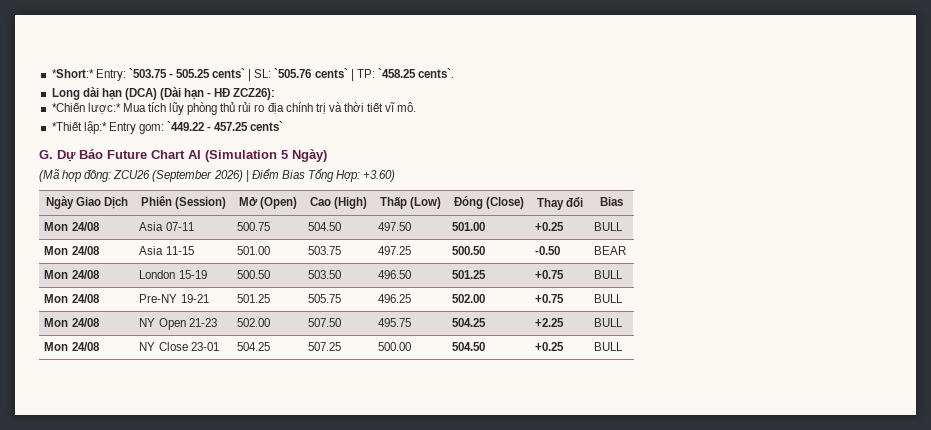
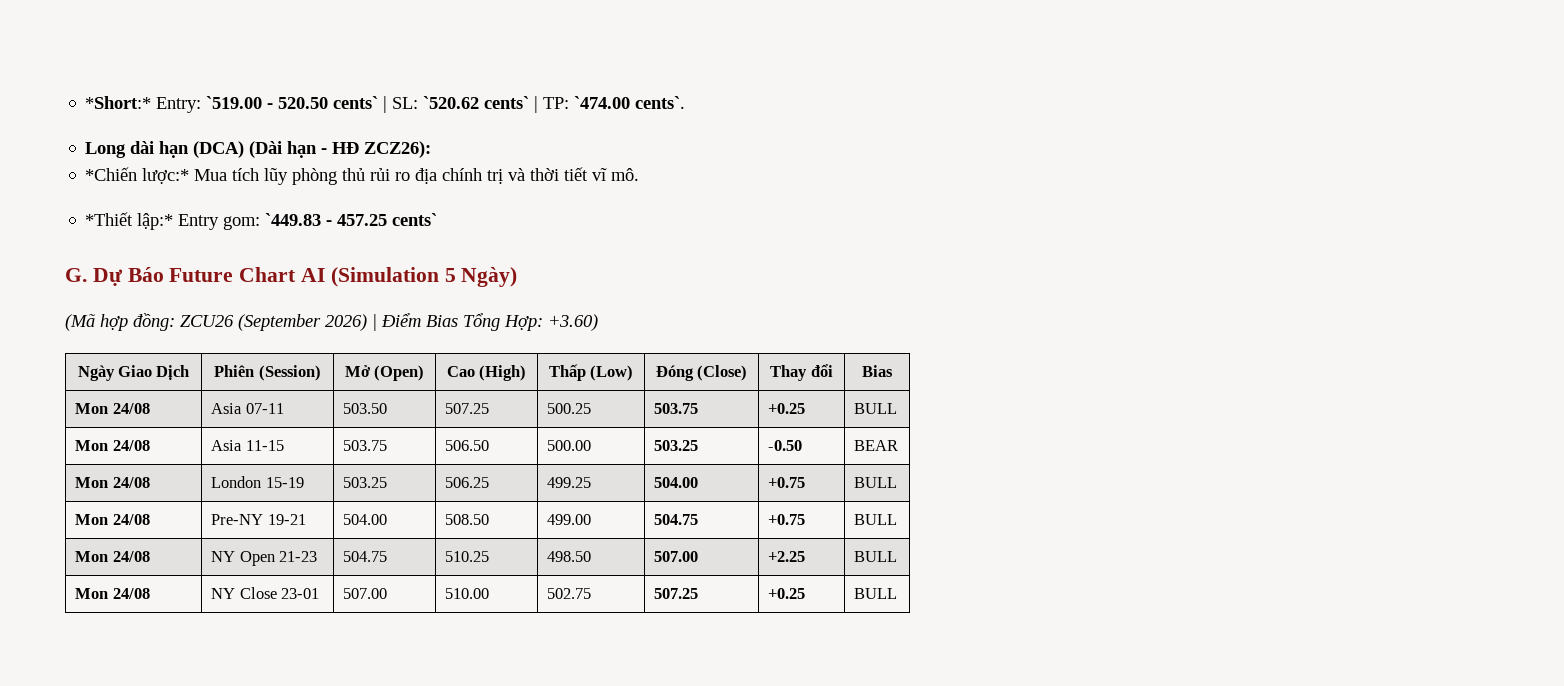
- *Short:* Entry: `503.75 - 505.25 cents` | SL: `505.76 cents` | TP: `458.25 cents`.
+ *Short:* Entry: `519.00 - 520.50 cents` | SL: `520.62 cents` | TP: `474.00 cents`.
- *Thiết lập:* Entry gom: `449.22 - 457.25 cents`
+ *Thiết lập:* Entry gom: `449.83 - 457.25 cents`
- Mon 24/08 | Asia 07-11 | 500.75 | 504.50 | 497.50 | 501.00 | +0.25 | BULL
+ Mon 24/08 | Asia 07-11 | 503.50 | 507.25 | 500.25 | 503.75 | +0.25 | BULL
- Mon 24/08 | Asia 11-15 | 501.00 | 503.75 | 497.25 | 500.50 | -0.50 | BEAR
+ Mon 24/08 | Asia 11-15 | 503.75 | 506.50 | 500.00 | 503.25 | -0.50 | BEAR
- Mon 24/08 | London 15-19 | 500.50 | 503.50 | 496.50 | 501.25 | +0.75 | BULL
+ Mon 24/08 | London 15-19 | 503.25 | 506.25 | 499.25 | 504.00 | +0.75 | BULL
- Mon 24/08 | Pre-NY 19-21 | 501.25 | 505.75 | 496.25 | 502.00 | +0.75 | BULL
+ Mon 24/08 | Pre-NY 19-21 | 504.00 | 508.50 | 499.00 | 504.75 | +0.75 | BULL
- Mon 24/08 | NY Open 21-23 | 502.00 | 507.50 | 495.75 | 504.25 | +2.25 | BULL
+ Mon 24/08 | NY Open 21-23 | 504.75 | 510.25 | 498.50 | 507.00 | +2.25 | BULL
- Mon 24/08 | NY Close 23-01 | 504.25 | 507.25 | 500.00 | 504.50 | +0.25 | BULL
+ Mon 24/08 | NY Close 23-01 | 507.00 | 510.00 | 502.75 | 507.25 | +0.25 | BULL

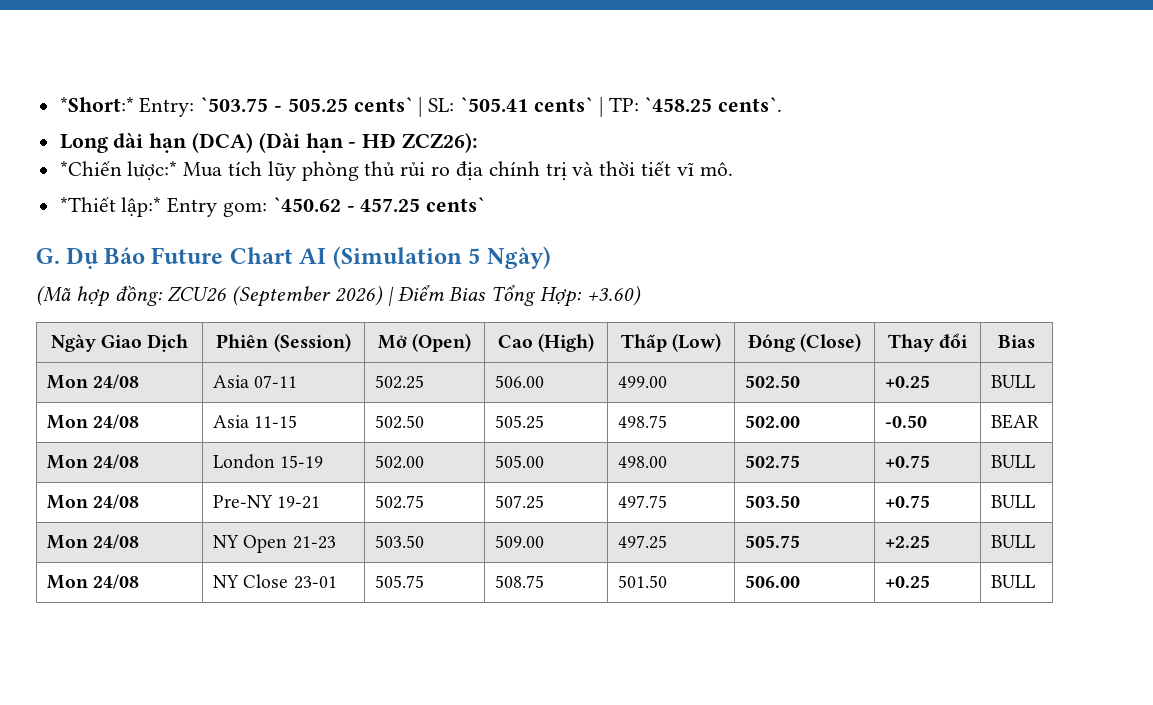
- *Short:* Entry: `519.00 - 520.50 cents` | SL: `520.62 cents` | TP: `474.00 cents`.
+ *Short:* Entry: `503.75 - 505.25 cents` | SL: `505.41 cents` | TP: `458.25 cents`.
- *Thiết lập:* Entry gom: `449.83 - 457.25 cents`
+ *Thiết lập:* Entry gom: `450.62 - 457.25 cents`
- Mon 24/08 | Asia 07-11 | 503.50 | 507.25 | 500.25 | 503.75 | +0.25 | BULL
+ Mon 24/08 | Asia 07-11 | 502.25 | 506.00 | 499.00 | 502.50 | +0.25 | BULL
- Mon 24/08 | Asia 11-15 | 503.75 | 506.50 | 500.00 | 503.25 | -0.50 | BEAR
+ Mon 24/08 | Asia 11-15 | 502.50 | 505.25 | 498.75 | 502.00 | -0.50 | BEAR
- Mon 24/08 | London 15-19 | 503.25 | 506.25 | 499.25 | 504.00 | +0.75 | BULL
+ Mon 24/08 | London 15-19 | 502.00 | 505.00 | 498.00 | 502.75 | +0.75 | BULL
- Mon 24/08 | Pre-NY 19-21 | 504.00 | 508.50 | 499.00 | 504.75 | +0.75 | BULL
+ Mon 24/08 | Pre-NY 19-21 | 502.75 | 507.25 | 497.75 | 503.50 | +0.75 | BULL
- Mon 24/08 | NY Open 21-23 | 504.75 | 510.25 | 498.50 | 507.00 | +2.25 | BULL
+ Mon 24/08 | NY Open 21-23 | 503.50 | 509.00 | 497.25 | 505.75 | +2.25 | BULL
- Mon 24/08 | NY Close 23-01 | 507.00 | 510.00 | 502.75 | 507.25 | +0.25 | BULL
+ Mon 24/08 | NY Close 23-01 | 505.75 | 508.75 | 501.50 | 506.00 | +0.25 | BULL

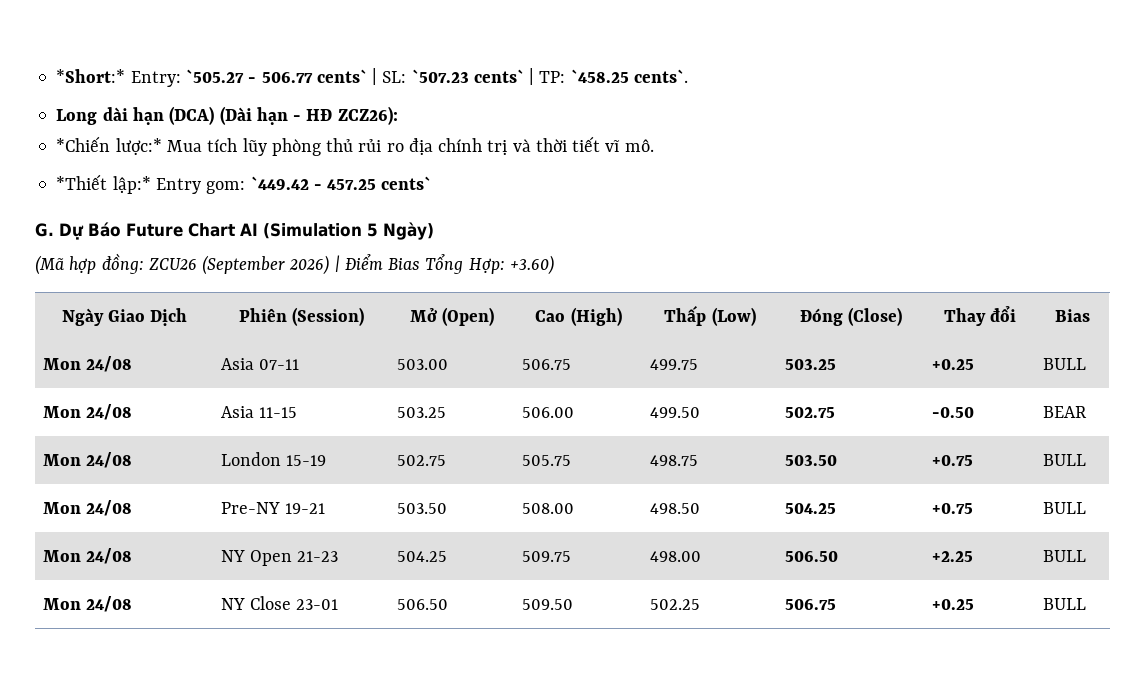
- *Short:* Entry: `503.75 - 505.25 cents` | SL: `505.41 cents` | TP: `458.25 cents`.
+ *Short:* Entry: `505.27 - 506.77 cents` | SL: `507.23 cents` | TP: `458.25 cents`.
- *Thiết lập:* Entry gom: `450.62 - 457.25 cents`
+ *Thiết lập:* Entry gom: `449.42 - 457.25 cents`
- Mon 24/08 | Asia 07-11 | 502.25 | 506.00 | 499.00 | 502.50 | +0.25 | BULL
+ Mon 24/08 | Asia 07-11 | 503.00 | 506.75 | 499.75 | 503.25 | +0.25 | BULL
- Mon 24/08 | Asia 11-15 | 502.50 | 505.25 | 498.75 | 502.00 | -0.50 | BEAR
+ Mon 24/08 | Asia 11-15 | 503.25 | 506.00 | 499.50 | 502.75 | -0.50 | BEAR
- Mon 24/08 | London 15-19 | 502.00 | 505.00 | 498.00 | 502.75 | +0.75 | BULL
+ Mon 24/08 | London 15-19 | 502.75 | 505.75 | 498.75 | 503.50 | +0.75 | BULL
- Mon 24/08 | Pre-NY 19-21 | 502.75 | 507.25 | 497.75 | 503.50 | +0.75 | BULL
+ Mon 24/08 | Pre-NY 19-21 | 503.50 | 508.00 | 498.50 | 504.25 | +0.75 | BULL
- Mon 24/08 | NY Open 21-23 | 503.50 | 509.00 | 497.25 | 505.75 | +2.25 | BULL
+ Mon 24/08 | NY Open 21-23 | 504.25 | 509.75 | 498.00 | 506.50 | +2.25 | BULL
- Mon 24/08 | NY Close 23-01 | 505.75 | 508.75 | 501.50 | 506.00 | +0.25 | BULL
+ Mon 24/08 | NY Close 23-01 | 506.50 | 509.50 | 502.25 | 506.75 | +0.25 | BULL

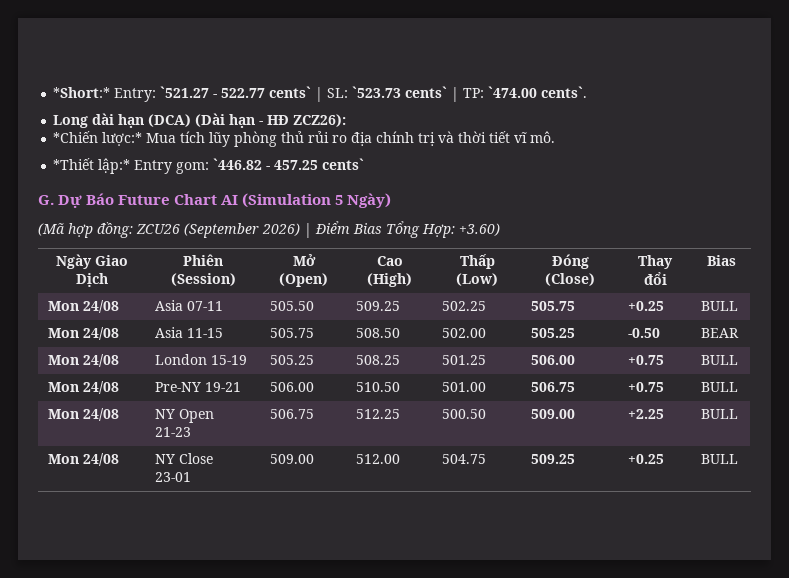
- *Short:* Entry: `505.27 - 506.77 cents` | SL: `507.23 cents` | TP: `458.25 cents`.
+ *Short:* Entry: `521.27 - 522.77 cents` | SL: `523.73 cents` | TP: `474.00 cents`.
- *Thiết lập:* Entry gom: `449.42 - 457.25 cents`
+ *Thiết lập:* Entry gom: `446.82 - 457.25 cents`
- Mon 24/08 | Asia 07-11 | 503.00 | 506.75 | 499.75 | 503.25 | +0.25 | BULL
+ Mon 24/08 | Asia 07-11 | 505.50 | 509.25 | 502.25 | 505.75 | +0.25 | BULL
- Mon 24/08 | Asia 11-15 | 503.25 | 506.00 | 499.50 | 502.75 | -0.50 | BEAR
+ Mon 24/08 | Asia 11-15 | 505.75 | 508.50 | 502.00 | 505.25 | -0.50 | BEAR
- Mon 24/08 | London 15-19 | 502.75 | 505.75 | 498.75 | 503.50 | +0.75 | BULL
+ Mon 24/08 | London 15-19 | 505.25 | 508.25 | 501.25 | 506.00 | +0.75 | BULL
- Mon 24/08 | Pre-NY 19-21 | 503.50 | 508.00 | 498.50 | 504.25 | +0.75 | BULL
+ Mon 24/08 | Pre-NY 19-21 | 506.00 | 510.50 | 501.00 | 506.75 | +0.75 | BULL
- Mon 24/08 | NY Open 21-23 | 504.25 | 509.75 | 498.00 | 506.50 | +2.25 | BULL
+ Mon 24/08 | NY Open 21-23 | 506.75 | 512.25 | 500.50 | 509.00 | +2.25 | BULL
- Mon 24/08 | NY Close 23-01 | 506.50 | 509.50 | 502.25 | 506.75 | +0.25 | BULL
+ Mon 24/08 | NY Close 23-01 | 509.00 | 512.00 | 504.75 | 509.25 | +0.25 | BULL

